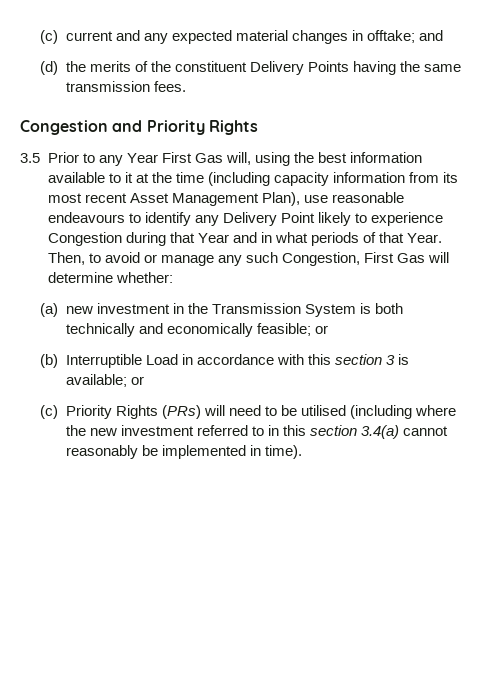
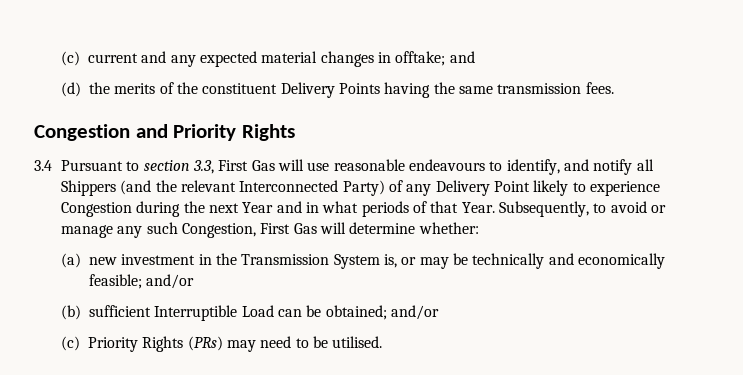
- 3.5 Prior to any Year First Gas will, using the best information available to it at the time (including capacity information from its most recent Asset Management Plan), use reasonable endeavours to identify any Delivery Point likely to experience Congestion during that Year and in what periods of that Year.
+ 3.4 Pursuant to section 3.3, First Gas will use reasonable endeavours to identify, and notify all Shippers (and the relevant Interconnected Party) of any Delivery Point likely to experience Congestion during the next Year and in what periods of that Year.
- Then, to avoid or manage any such Congestion, First Gas will determine whether:
+ Subsequently, to avoid or manage any such Congestion, First Gas will determine whether:
- (a) new investment in the Transmission System is both technically and economically feasible; or
+ (a) new investment in the Transmission System is, or may be technically and economically feasible; and/or
- (b) Interruptible Load in accordance with this section 3 is available; or
+ (b) sufficient Interruptible Load can be obtained; and/or
- (c) Priority Rights (PRs) will need to be utilised (including where the new investment referred to in this section 3.4(a) cannot reasonably be implemented in time).
+ (c) Priority Rights (PRs) may need to be utilised.

